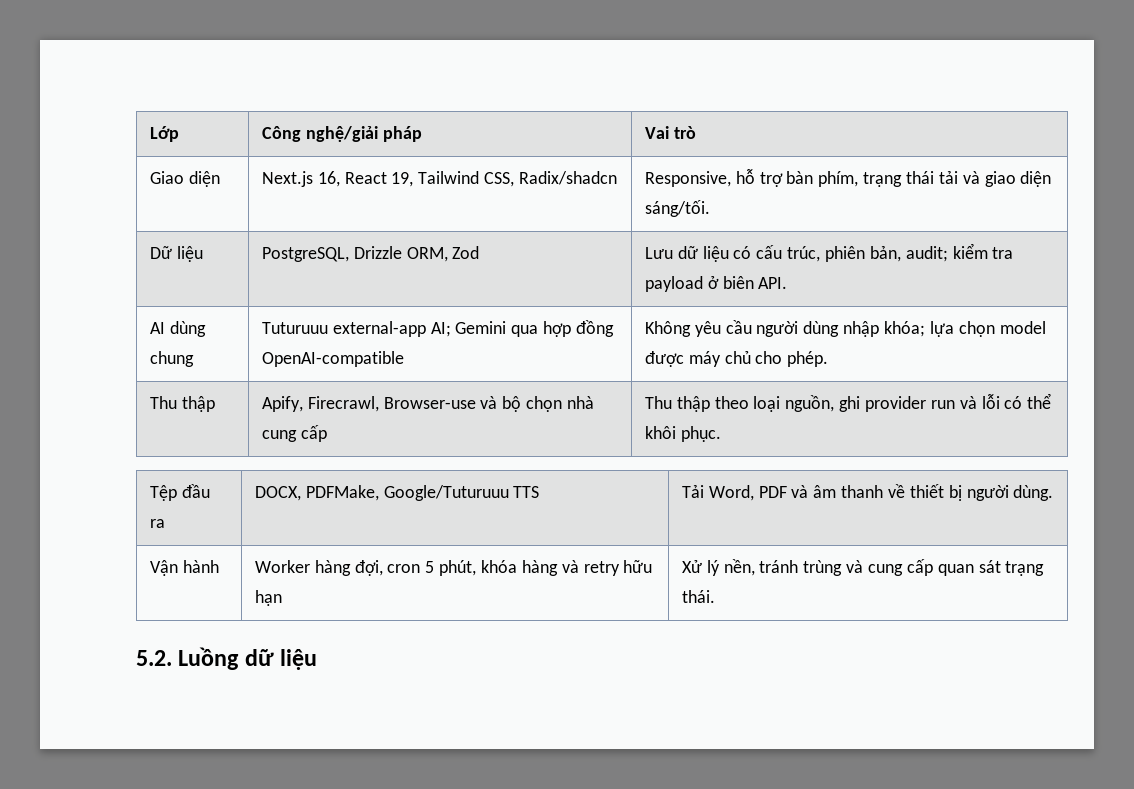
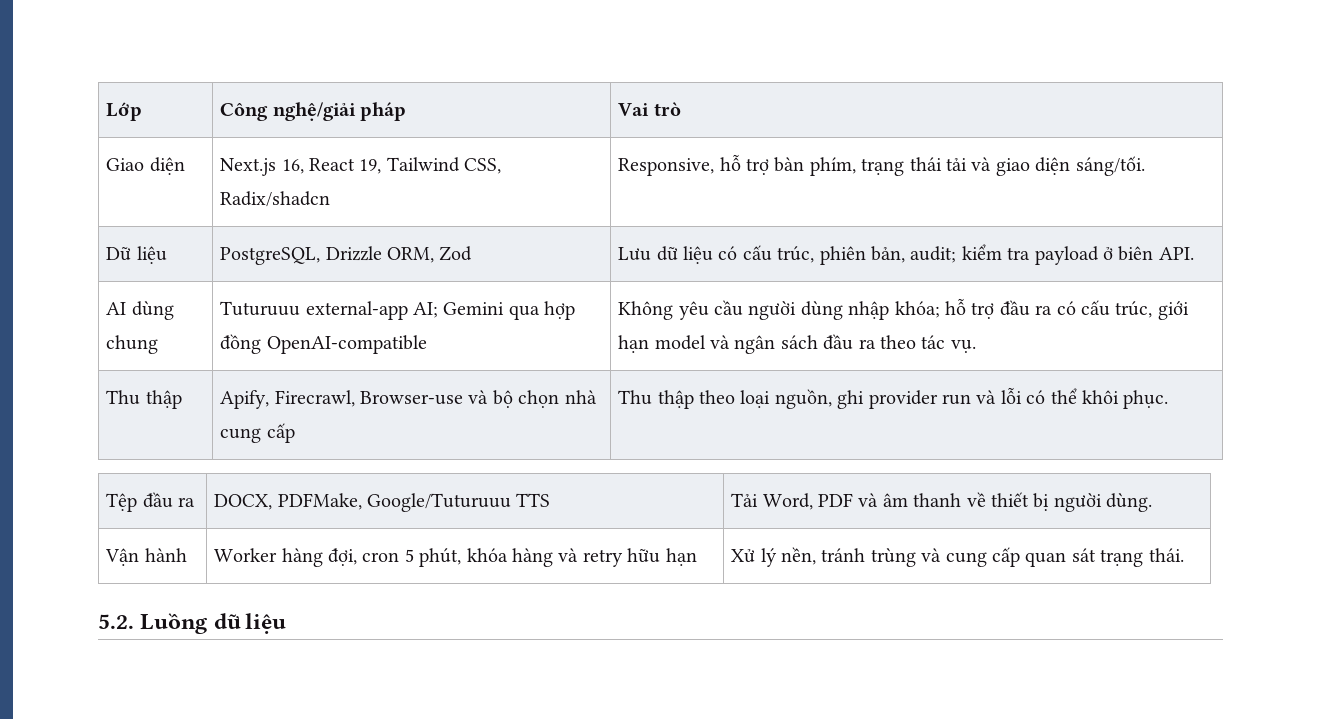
- AI dùng chung | Tuturuuu external-app AI; Gemini qua hợp đồng OpenAI-compatible | Không yêu cầu người dùng nhập khóa; lựa chọn model được máy chủ cho phép.
+ AI dùng chung | Tuturuuu external-app AI; Gemini qua hợp đồng OpenAI-compatible | Không yêu cầu người dùng nhập khóa; hỗ trợ đầu ra có cấu trúc, giới hạn model và ngân sách đầu ra theo tác vụ.

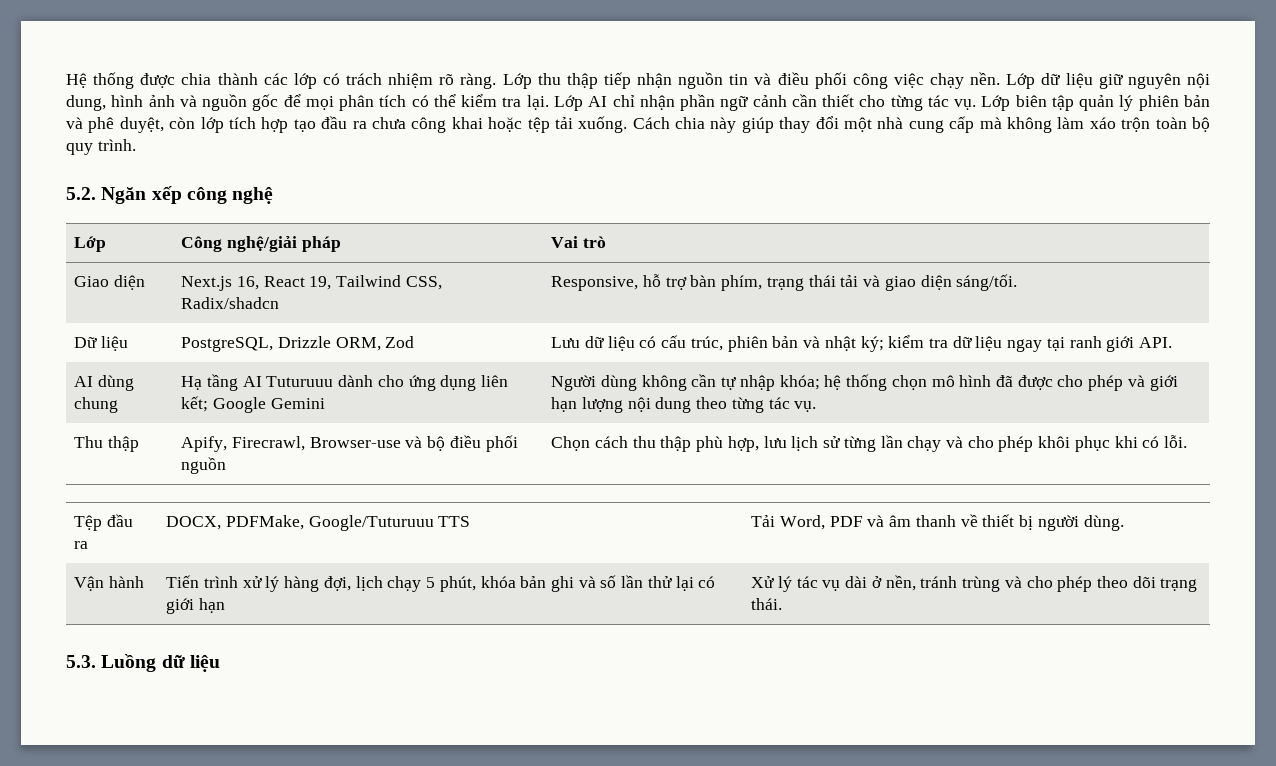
+ Hệ thống được chia thành các lớp có trách nhiệm rõ ràng. Lớp thu thập tiếp nhận nguồn tin và điều phối công việc chạy nền. Lớp dữ liệu giữ nguyên nội dung, hình ảnh và nguồn gốc để mọi phân tích có thể kiểm tra lại. Lớp AI chỉ nhận phần ngữ cảnh cần thiết cho từng tác vụ. Lớp biên tập quản lý phiên bản và phê duyệt, còn lớp tích hợp tạo đầu ra chưa công khai hoặc tệp tải xuống. Cách chia này giúp thay đổi một nhà cung cấp mà không làm xáo trộn toàn bộ quy trình.
+ 5.2. Ngăn xếp công nghệ
- Dữ liệu | PostgreSQL, Drizzle ORM, Zod | Lưu dữ liệu có cấu trúc, phiên bản, audit; kiểm tra payload ở biên API.
- AI dùng chung | Tuturuuu external-app AI; Gemini qua hợp đồng OpenAI-compatible | Không yêu cầu người dùng nhập khóa; hỗ trợ đầu ra có cấu trúc, giới hạn model và ngân sách đầu ra theo tác vụ.
+ Dữ liệu | PostgreSQL, Drizzle ORM, Zod | Lưu dữ liệu có cấu trúc, phiên bản và nhật ký; kiểm tra dữ liệu ngay tại ranh giới API.
+ AI dùng chung | Hạ tầng AI Tuturuuu dành cho ứng dụng liên kết; Google Gemini | Người dùng không cần tự nhập khóa; hệ thống chọn mô hình đã được cho phép và giới hạn lượng nội dung theo từng tác vụ.
- Thu thập | Apify, Firecrawl, Browser-use và bộ chọn nhà cung cấp | Thu thập theo loại nguồn, ghi provider run và lỗi có thể khôi phục.
+ Thu thập | Apify, Firecrawl, Browser-use và bộ điều phối nguồn | Chọn cách thu thập phù hợp, lưu lịch sử từng lần chạy và cho phép khôi phục khi có lỗi.
- Vận hành | Worker hàng đợi, cron 5 phút, khóa hàng và retry hữu hạn | Xử lý nền, tránh trùng và cung cấp quan sát trạng thái.
+ Vận hành | Tiến trình xử lý hàng đợi, lịch chạy 5 phút, khóa bản ghi và số lần thử lại có giới hạn | Xử lý tác vụ dài ở nền, tránh trùng và cho phép theo dõi trạng thái.
- 5.2. Luồng dữ liệu
+ 5.3. Luồng dữ liệu

